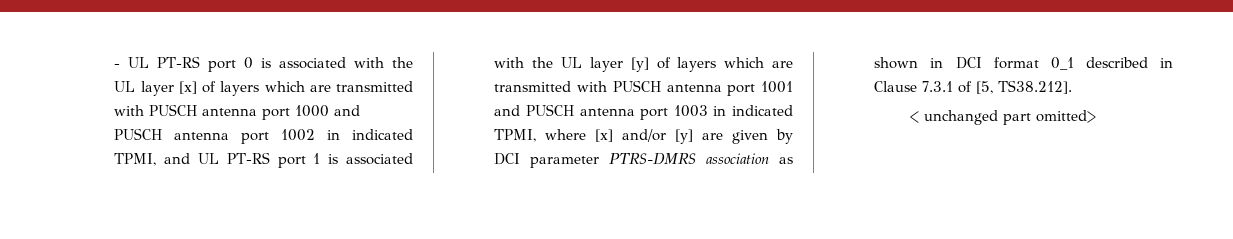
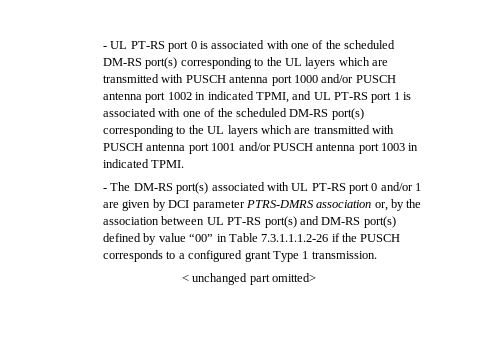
- - UL PT-RS port 0 is associated with the UL layer [x] of layers which are transmitted with PUSCH antenna port 1000 and PUSCH antenna port 1002 in indicated TPMI, and UL PT-RS port 1 is associated with the UL layer [y] of layers which are transmitted with PUSCH antenna port 1001 and PUSCH antenna port 1003 in indicated TPMI, where [x] and/or [y] are given by DCI parameter PTRS-DMRS association as shown in DCI format 0_1 described in Clause 7.3.1 of [5, TS38.212].
+ - UL PT-RS port 0 is associated with one of the scheduled DM-RS port(s) corresponding to the UL layers which are transmitted with PUSCH antenna port 1000 and/or PUSCH antenna port 1002 in indicated TPMI, and UL PT-RS port 1 is associated with one of the scheduled DM-RS port(s) corresponding to the UL layers which are transmitted with PUSCH antenna port 1001 and/or PUSCH antenna port 1003 in indicated TPMI.
+ - The DM-RS port(s) associated with UL PT-RS port 0 and/or 1 are given by DCI parameter PTRS-DMRS association or, by the association between UL PT-RS port(s) and DM-RS port(s) defined by value “00” in Table 7.3.1.1.1.2-26 if the PUSCH corresponds to a configured grant Type 1 transmission.

